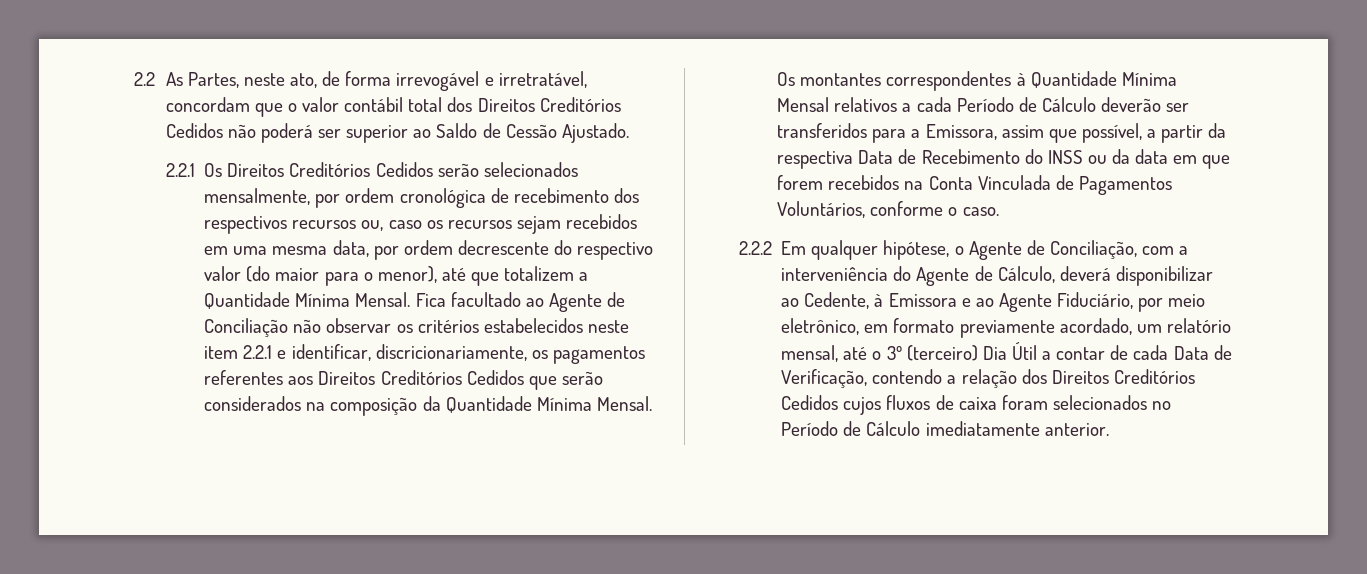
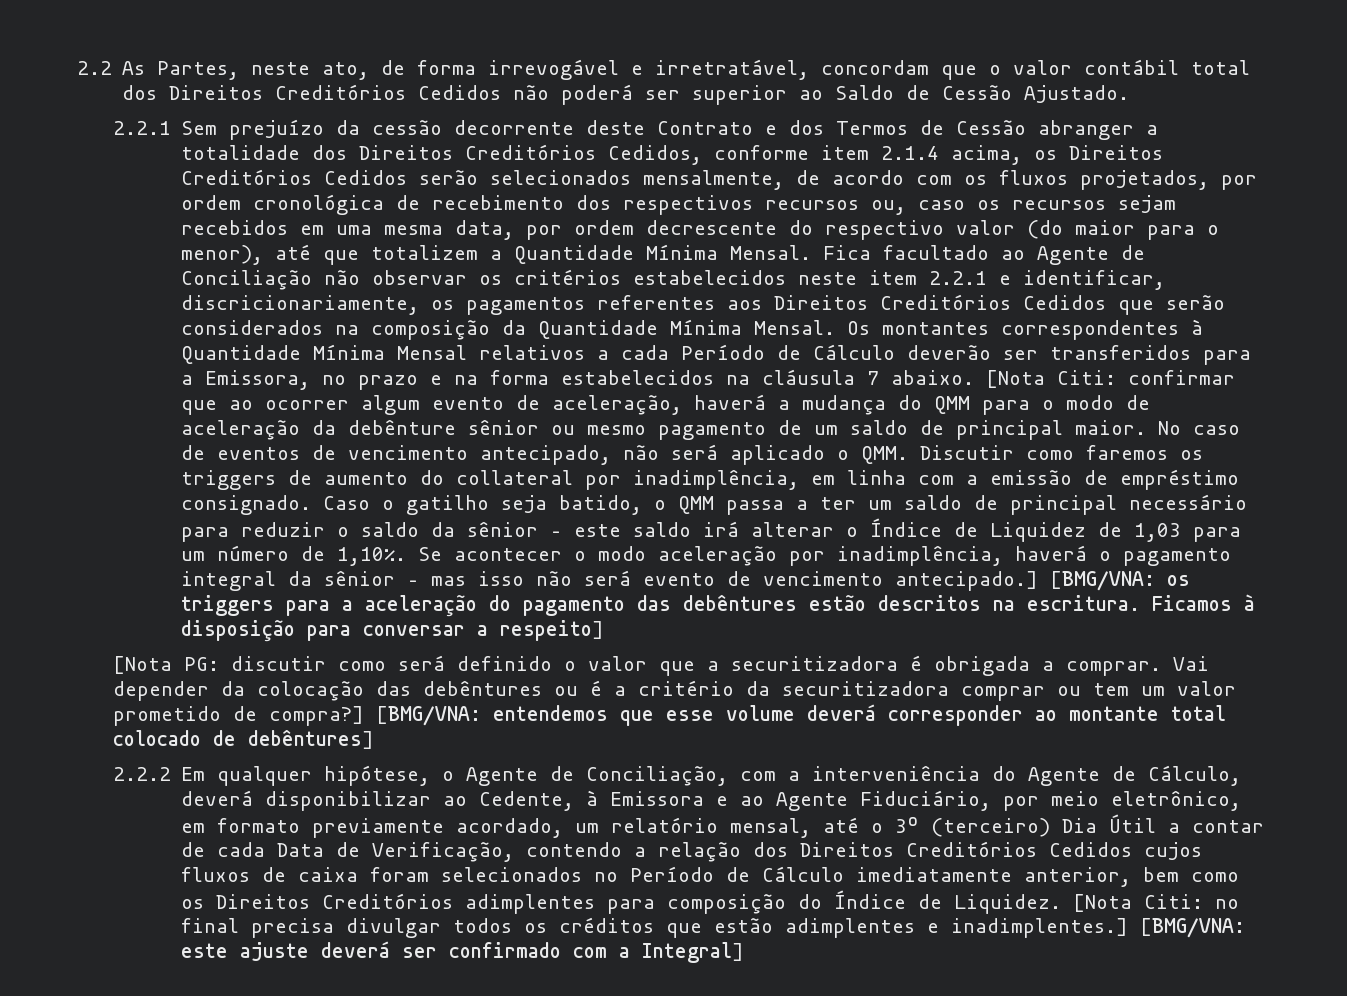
- 2.2.1 Os Direitos Creditórios Cedidos serão selecionados mensalmente, por ordem cronológica de recebimento dos respectivos recursos ou, caso os recursos sejam recebidos em uma mesma data, por ordem decrescente do respectivo valor (do maior para o menor), até que totalizem a Quantidade Mínima Mensal.
+ 2.2.1 Sem prejuízo da cessão decorrente deste Contrato e dos Termos de Cessão abranger a totalidade dos Direitos Creditórios Cedidos, conforme item 2.1.4 acima, os Direitos Creditórios Cedidos serão selecionados mensalmente, de acordo com os fluxos projetados, por ordem cronológica de recebimento dos respectivos recursos ou, caso os recursos sejam recebidos em uma mesma data, por ordem decrescente do respectivo valor (do maior para o menor), até que totalizem a Quantidade Mínima Mensal.
- Os montantes correspondentes à Quantidade Mínima Mensal relativos a cada Período de Cálculo deverão ser transferidos para a Emissora, assim que possível, a partir da respectiva Data de Recebimento do INSS ou da data em que forem recebidos na Conta Vinculada de Pagamentos Voluntários, conforme o caso.
+ Os montantes correspondentes à Quantidade Mínima Mensal relativos a cada Período de Cálculo deverão ser transferidos para a Emissora, no prazo e na forma estabelecidos na cláusula 7 abaixo. [Nota Citi: confirmar que ao ocorrer algum evento de aceleração, haverá a mudança do QMM para o modo de aceleração da debênture sênior ou mesmo pagamento de um saldo de principal maior. No caso de eventos de vencimento antecipado, não será aplicado o QMM. Discutir como faremos os triggers de aumento do collateral por inadimplência, em linha com a emissão de empréstimo consignado. Caso o gatilho seja batido, o QMM passa a ter um saldo de principal necessário para reduzir o saldo da sênior – este saldo irá alterar o Índice de Liquidez de 1,03 para um número de 1,10%. Se acontecer o modo aceleração por inadimplência, haverá o pagamento integral da sênior – mas isso não será evento de vencimento antecipado.] [BMG/VNA: os triggers para a aceleração do pagamento das debêntures estão descritos na escritura. Ficamos à disposição para conversar a respeito]
+ [Nota PG: discutir como será definido o valor que a securitizadora é obrigada a comprar. Vai depender da colocação das debêntures ou é a critério da securitizadora comprar ou tem um valor prometido de compra?] [BMG/VNA: entendemos que esse volume deverá corresponder ao montante total colocado de debêntures]
- 2.2.2 Em qualquer hipótese, o Agente de Conciliação, com a interveniência do Agente de Cálculo, deverá disponibilizar ao Cedente, à Emissora e ao Agente Fiduciário, por meio eletrônico, em formato previamente acordado, um relatório mensal, até o 3º (terceiro) Dia Útil a contar de cada Data de Verificação, contendo a relação dos Direitos Creditórios Cedidos cujos fluxos de caixa foram selecionados no Período de Cálculo imediatamente anterior.
+ 2.2.2 Em qualquer hipótese, o Agente de Conciliação, com a interveniência do Agente de Cálculo, deverá disponibilizar ao Cedente, à Emissora e ao Agente Fiduciário, por meio eletrônico, em formato previamente acordado, um relatório mensal, até o 3º (terceiro) Dia Útil a contar de cada Data de Verificação, contendo a relação dos Direitos Creditórios Cedidos cujos fluxos de caixa foram selecionados no Período de Cálculo imediatamente anterior, bem como os Direitos Creditórios adimplentes para composição do Índice de Liquidez. [Nota Citi: no final precisa divulgar todos os créditos que estão adimplentes e inadimplentes.] [BMG/VNA: este ajuste deverá ser confirmado com a Integral]

